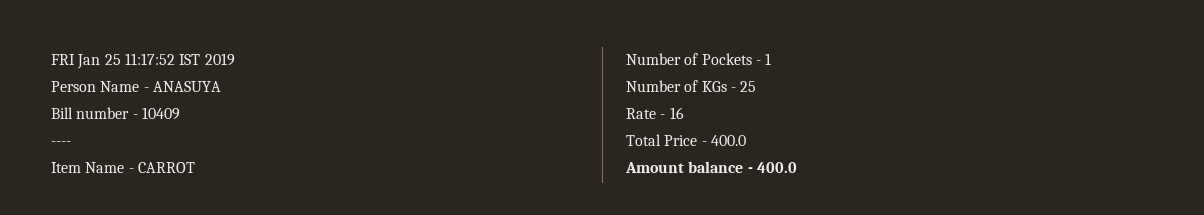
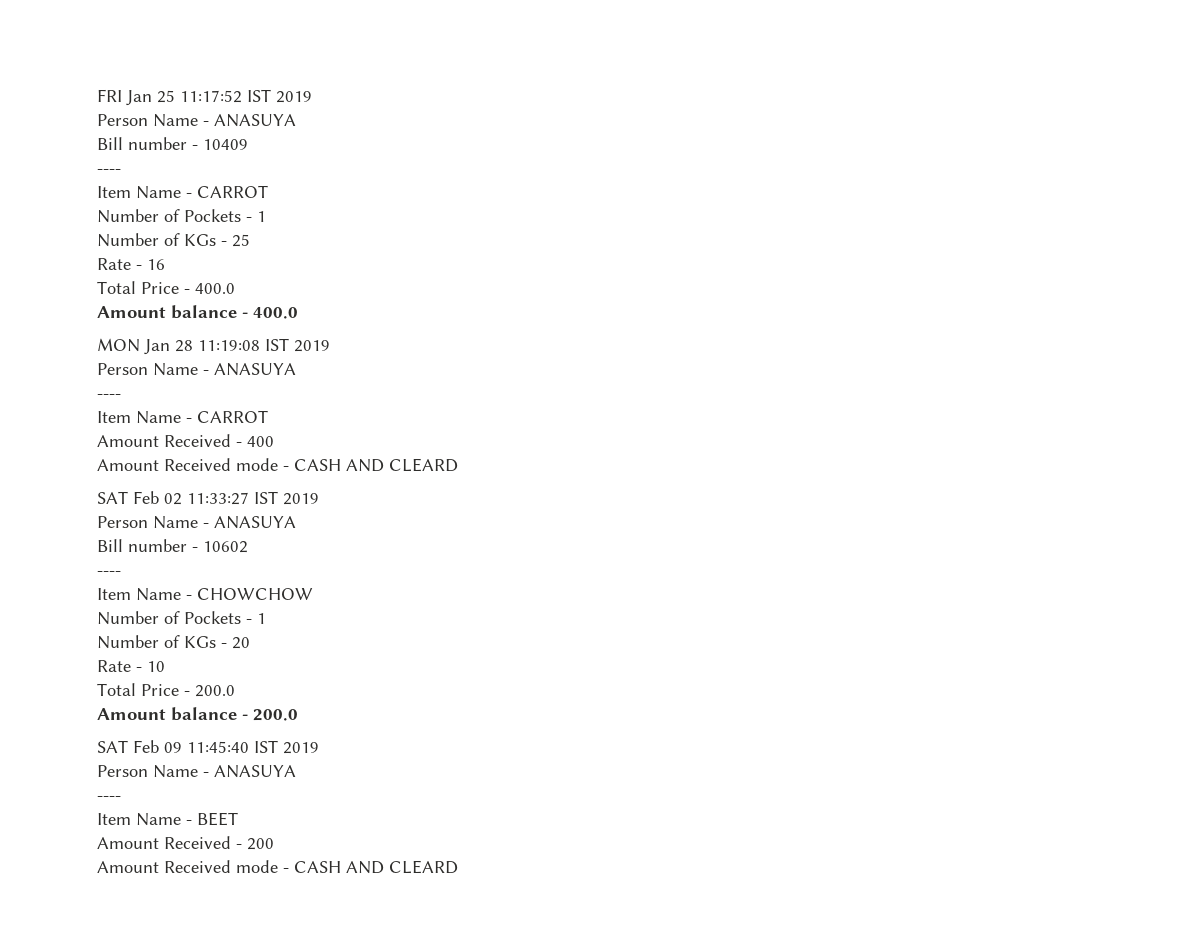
+ MON Jan 28 11:19:08 IST 2019
+ Person Name - ANASUYA
+ ----
+ Item Name - CARROT
+ Amount Received - 400
+ Amount Received mode - CASH AND CLEARD
+ SAT Feb 02 11:33:27 IST 2019
+ Person Name - ANASUYA
+ Bill number - 10602
+ ----
+ Item Name - CHOWCHOW
+ Number of Pockets - 1
+ Number of KGs - 20
+ Rate - 10
+ Total Price - 200.0
+ Amount balance - 200.0
+ SAT Feb 09 11:45:40 IST 2019
+ Person Name - ANASUYA
+ ----
+ Item Name - BEET
+ Amount Received - 200
+ Amount Received mode - CASH AND CLEARD

